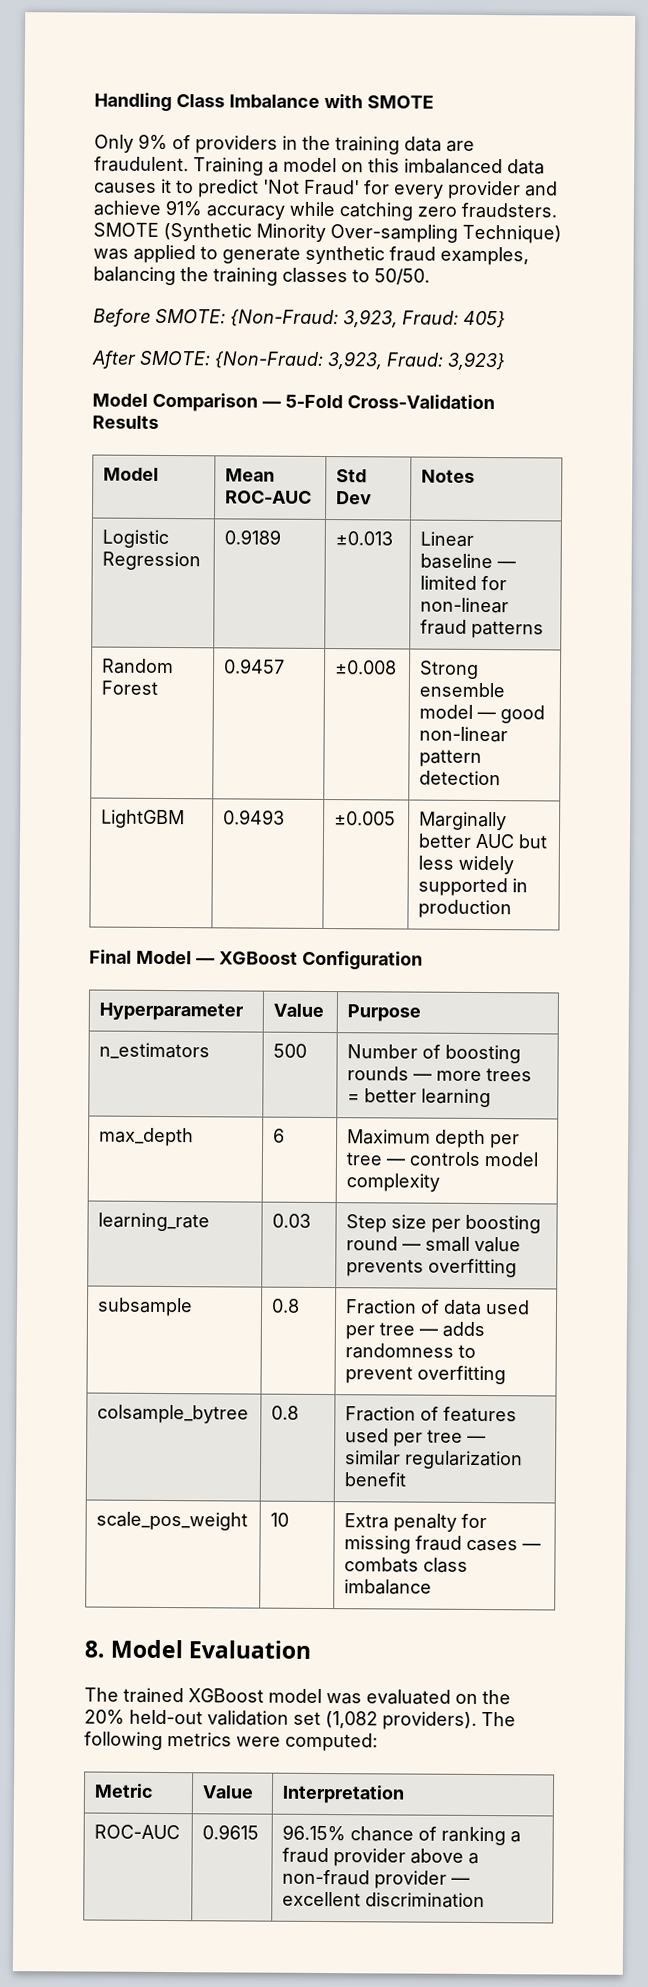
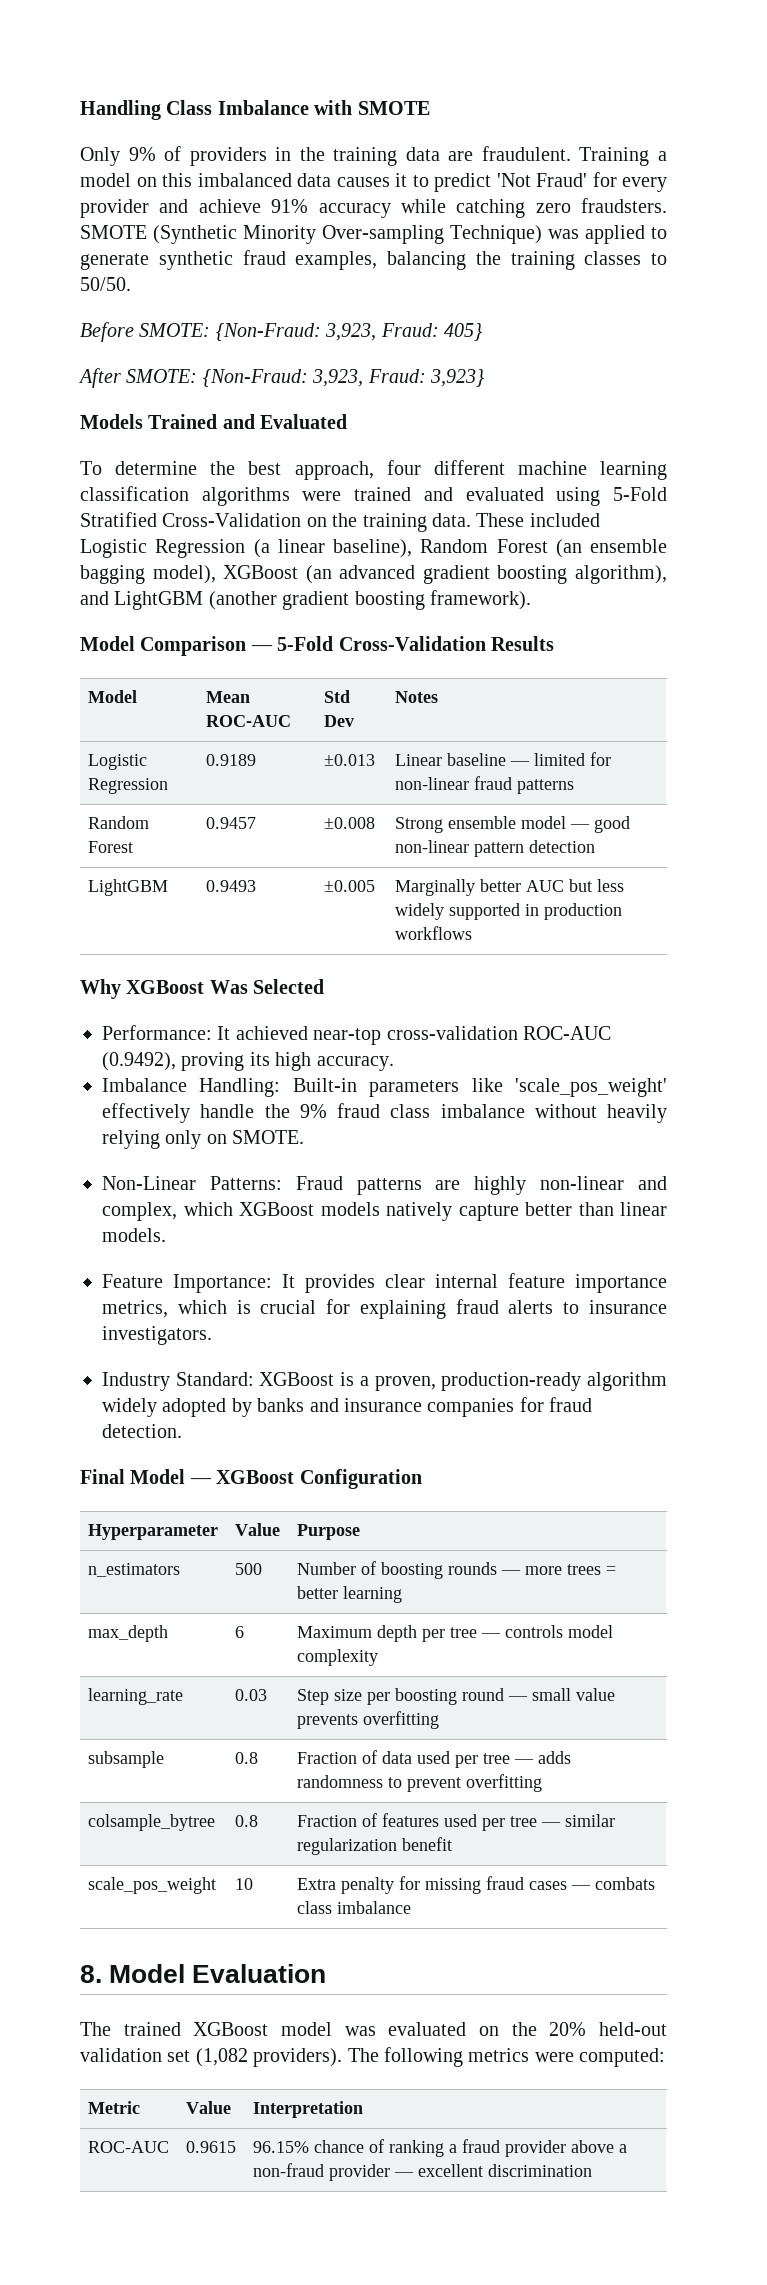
+ Models Trained and Evaluated
+ To determine the best approach, four different machine learning classification algorithms were trained and evaluated using 5-Fold Stratified Cross-Validation on the training data. These included Logistic Regression (a linear baseline), Random Forest (an ensemble bagging model), XGBoost (an advanced gradient boosting algorithm), and LightGBM (another gradient boosting framework).
- LightGBM | 0.9493 | ±0.005 | Marginally better AUC but less widely supported in production
+ LightGBM | 0.9493 | ±0.005 | Marginally better AUC but less widely supported in production workflows
+ Why XGBoost Was Selected
+ Performance: It achieved near-top cross-validation ROC-AUC (0.9492), proving its high accuracy.
+ Imbalance Handling: Built-in parameters like 'scale_pos_weight' effectively handle the 9% fraud class imbalance without heavily relying only on SMOTE.
+ Non-Linear Patterns: Fraud patterns are highly non-linear and complex, which XGBoost models natively capture better than linear models.
+ Feature Importance: It provides clear internal feature importance metrics, which is crucial for explaining fraud alerts to insurance investigators.
+ Industry Standard: XGBoost is a proven, production-ready algorithm widely adopted by banks and insurance companies for fraud detection.

